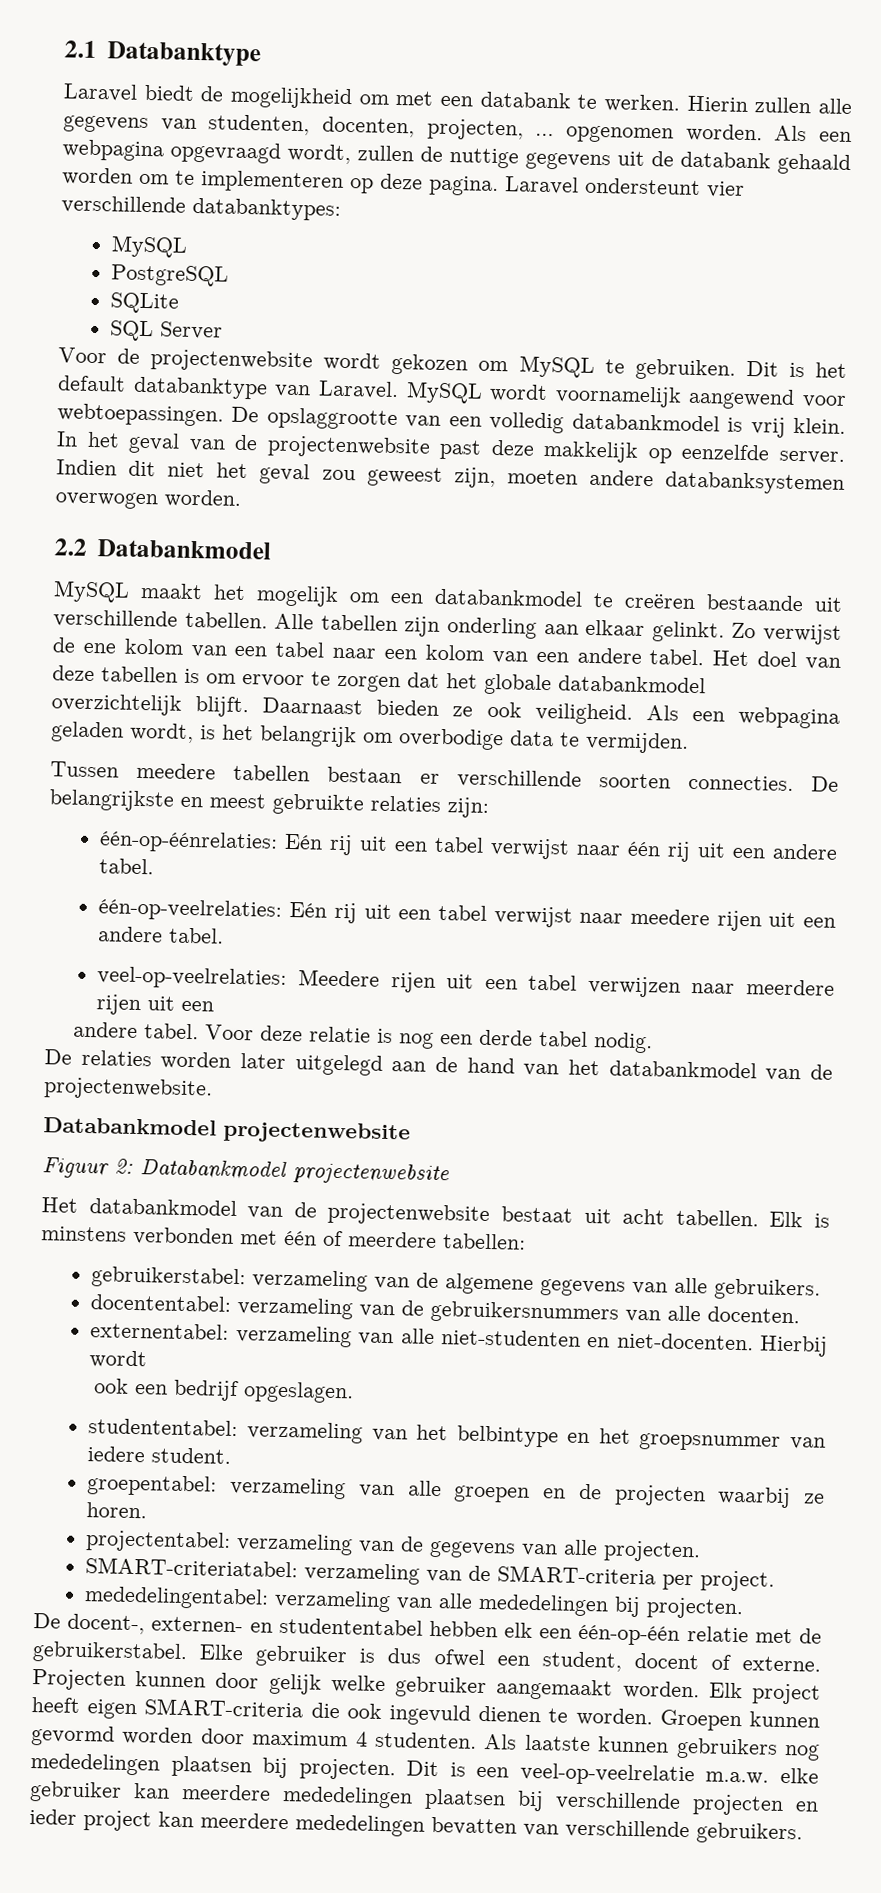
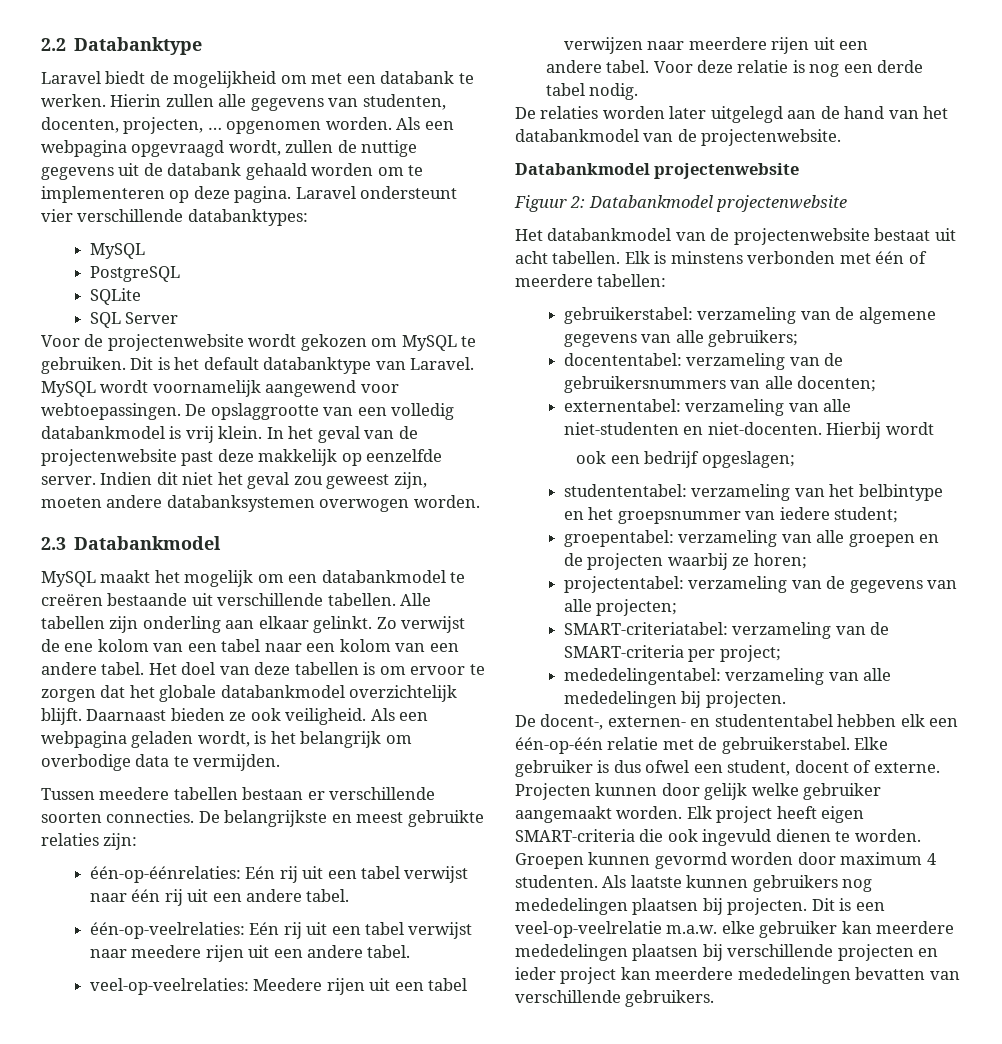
- 2.1 Databanktype
+ 2.2 Databanktype
- 2.2 Databankmodel
+ 2.3 Databankmodel
- gebruikerstabel: verzameling van de algemene gegevens van alle gebruikers.
+ gebruikerstabel: verzameling van de algemene gegevens van alle gebruikers;
- docententabel: verzameling van de gebruikersnummers van alle docenten.
+ docententabel: verzameling van de gebruikersnummers van alle docenten;
- ook een bedrijf opgeslagen.
+ ook een bedrijf opgeslagen;
- studententabel: verzameling van het belbintype en het groepsnummer van iedere student.
+ studententabel: verzameling van het belbintype en het groepsnummer van iedere student;
- groepentabel: verzameling van alle groepen en de projecten waarbij ze horen.
+ groepentabel: verzameling van alle groepen en de projecten waarbij ze horen;
- projectentabel: verzameling van de gegevens van alle projecten.
+ projectentabel: verzameling van de gegevens van alle projecten;
- SMART-criteriatabel: verzameling van de SMART-criteria per project.
+ SMART-criteriatabel: verzameling van de SMART-criteria per project;

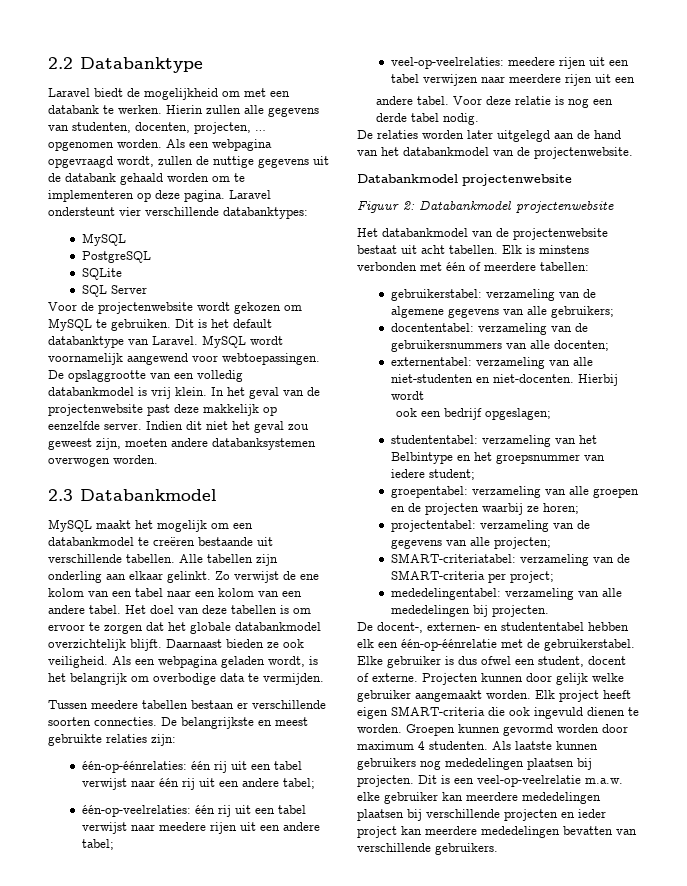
- één-op-éénrelaties: Eén rij uit een tabel verwijst naar één rij uit een andere tabel.
+ één-op-éénrelaties: één rij uit een tabel verwijst naar één rij uit een andere tabel;
- één-op-veelrelaties: Eén rij uit een tabel verwijst naar meedere rijen uit een andere tabel.
+ één-op-veelrelaties: één rij uit een tabel verwijst naar meedere rijen uit een andere tabel;
- veel-op-veelrelaties: Meedere rijen uit een tabel verwijzen naar meerdere rijen uit een
+ veel-op-veelrelaties: meedere rijen uit een tabel verwijzen naar meerdere rijen uit een
- studententabel: verzameling van het belbintype en het groepsnummer van iedere student;
+ studententabel: verzameling van het Belbintype en het groepsnummer van iedere student;
- De docent-, externen- en studententabel hebben elk een één-op-één relatie met de gebruikerstabel.
+ De docent-, externen- en studententabel hebben elk een één-op-éénrelatie met de gebruikerstabel.

